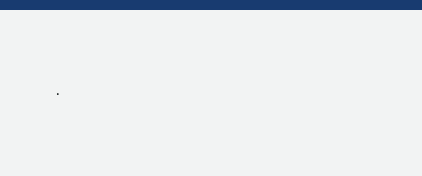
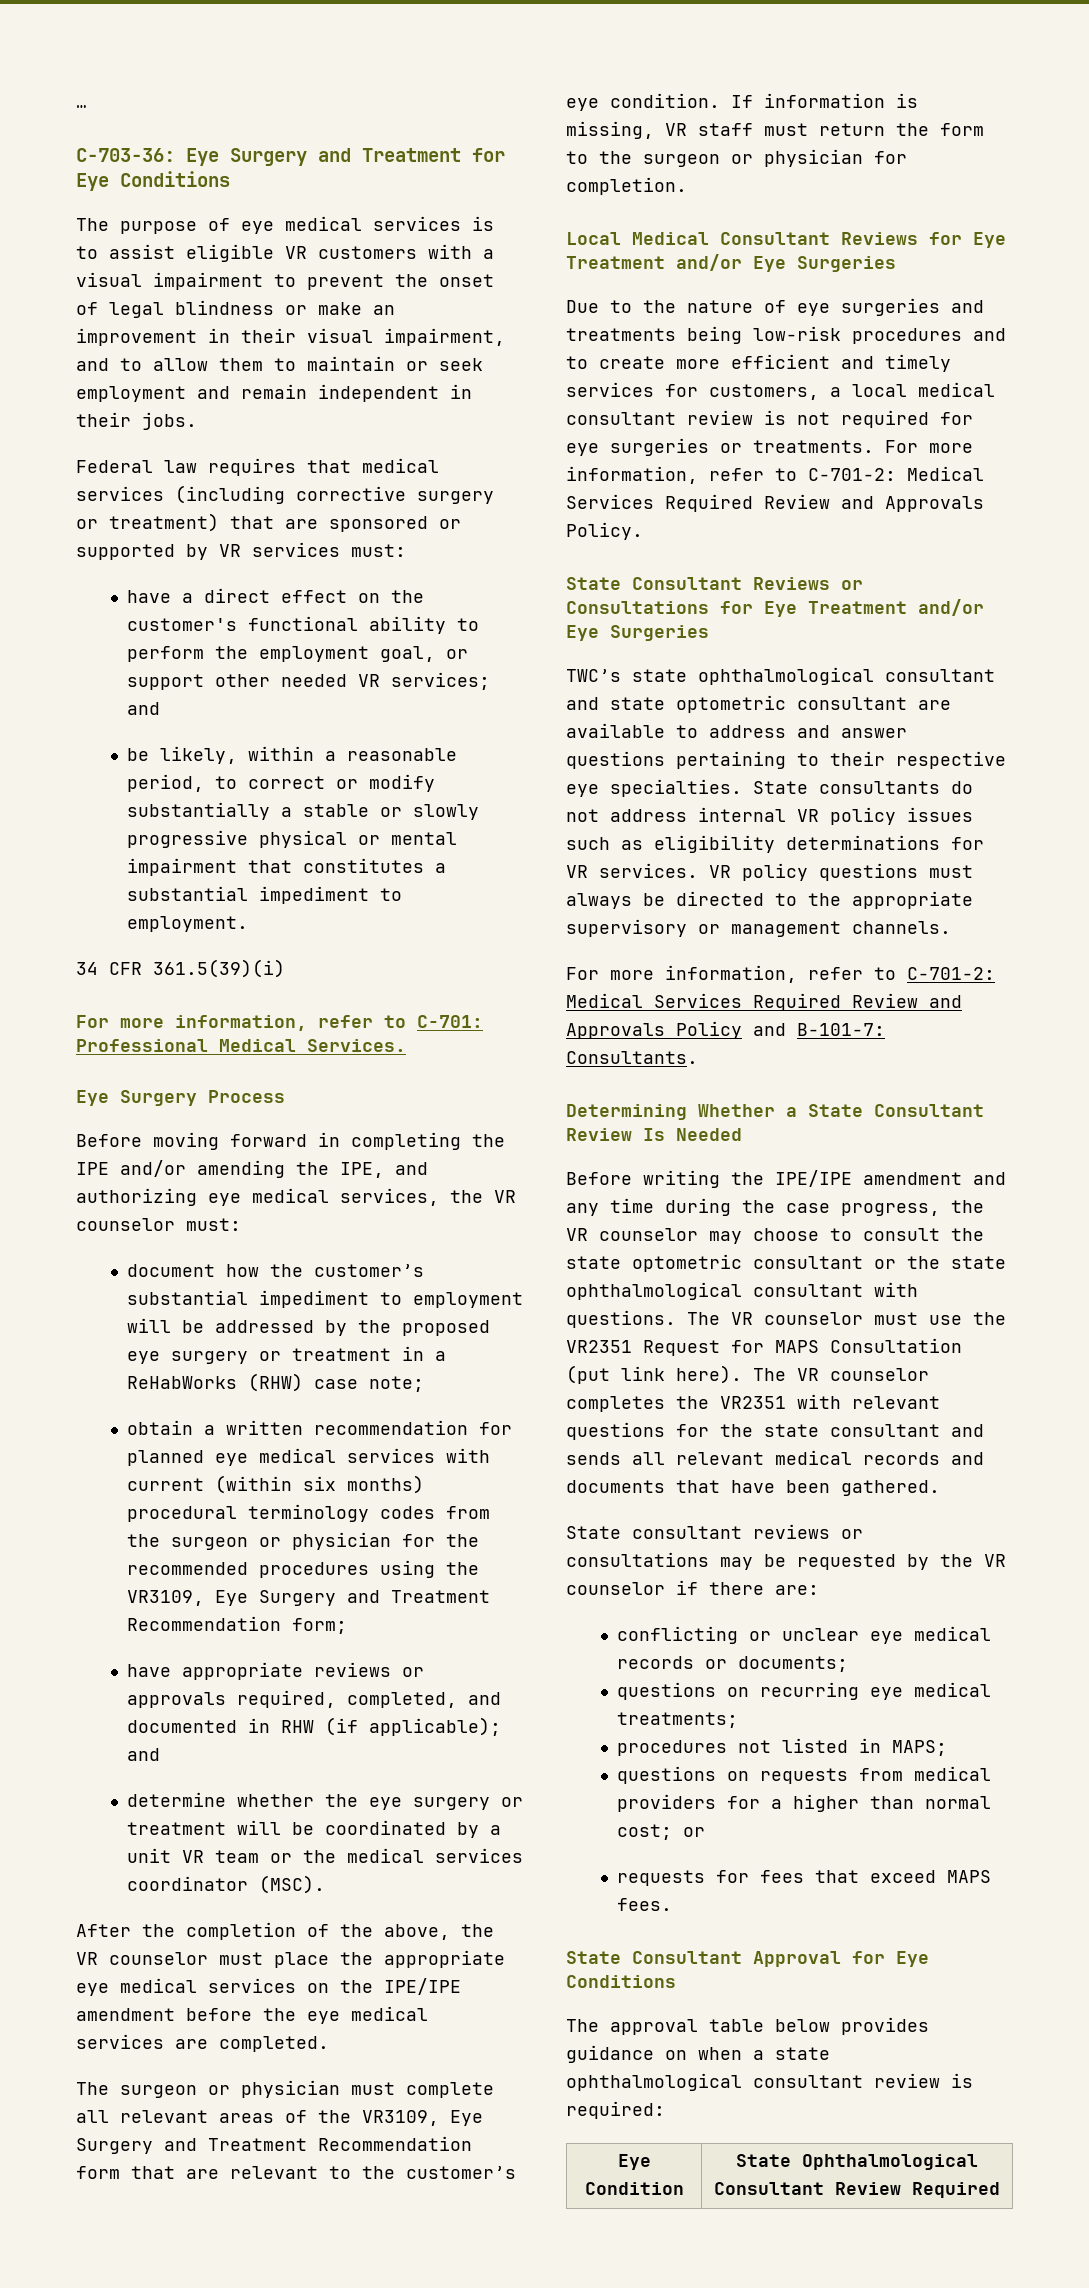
- .
+ …
+ C-703-36: Eye Surgery and Treatment for Eye Conditions
+ The purpose of eye medical services is to assist eligible VR customers with a visual impairment to prevent the onset of legal blindness or make an improvement in their visual impairment, and to allow them to maintain or seek employment and remain independent in their jobs.
+ Federal law requires that medical services (including corrective surgery or treatment) that are sponsored or supported by VR services must:
+ have a direct effect on the customer's functional ability to perform the employment goal, or support other needed VR services; and
+ be likely, within a reasonable period, to correct or modify substantially a stable or slowly progressive physical or mental impairment that constitutes a substantial impediment to employment.
+ 34 CFR 361.5(39)(i)
+ For more information, refer to C-701: Professional Medical Services.
+ Eye Surgery Process
+ Before moving forward in completing the IPE and/or amending the IPE, and authorizing eye medical services, the VR counselor must:
+ document how the customer’s substantial impediment to employment will be addressed by the proposed eye surgery or treatment in a ReHabWorks (RHW) case note;
+ obtain a written recommendation for planned eye medical services with current (within six months) procedural terminology codes from the surgeon or physician for the recommended procedures using the VR3109, Eye Surgery and Treatment Recommendation form;
+ have appropriate reviews or approvals required, completed, and documented in RHW (if applicable); and
+ determine whether the eye surgery or treatment will be coordinated by a unit VR team or the medical services coordinator (MSC).
+ After the completion of the above, the VR counselor must place the appropriate eye medical services on the IPE/IPE amendment before the eye medical services are completed.
+ The surgeon or physician must complete all relevant areas of the VR3109, Eye Surgery and Treatment Recommendation form that are relevant to the customer’s eye condition. If information is missing, VR staff must return the form to the surgeon or physician for completion.
+ Local Medical Consultant Reviews for Eye Treatment and/or Eye Surgeries
+ Due to the nature of eye surgeries and treatments being low-risk procedures and to create more efficient and timely services for customers, a local medical consultant review is not required for eye surgeries or treatments. For more information, refer to C-701-2: Medical Services Required Review and Approvals Policy.
+ State Consultant Reviews or Consultations for Eye Treatment and/or Eye Surgeries
+ TWC’s state ophthalmological consultant and state optometric consultant are available to address and answer questions pertaining to their respective eye specialties. State consultants do not address internal VR policy issues such as eligibility determinations for VR services. VR policy questions must always be directed to the appropriate supervisory or management channels.
+ For more information, refer to C-701-2: Medical Services Required Review and Approvals Policy and B-101-7: Consultants.
+ Determining Whether a State Consultant Review Is Needed
+ Before writing the IPE/IPE amendment and any time during the case progress, the VR counselor may choose to consult the state optometric consultant or the state ophthalmological consultant with questions. The VR counselor must use the VR2351 Request for MAPS Consultation (put link here). The VR counselor completes the VR2351 with relevant questions for the state consultant and sends all relevant medical records and documents that have been gathered.
+ State consultant reviews or consultations may be requested by the VR counselor if there are:
+ conflicting or unclear eye medical records or documents;
+ questions on recurring eye medical treatments;
+ procedures not listed in MAPS;
+ questions on requests from medical providers for a higher than normal cost; or
+ requests for fees that exceed MAPS fees.
+ State Consultant Approval for Eye Conditions
+ The approval table below provides guidance on when a state ophthalmological consultant review is required:
+ Eye Condition | State Ophthalmological Consultant Review Required

